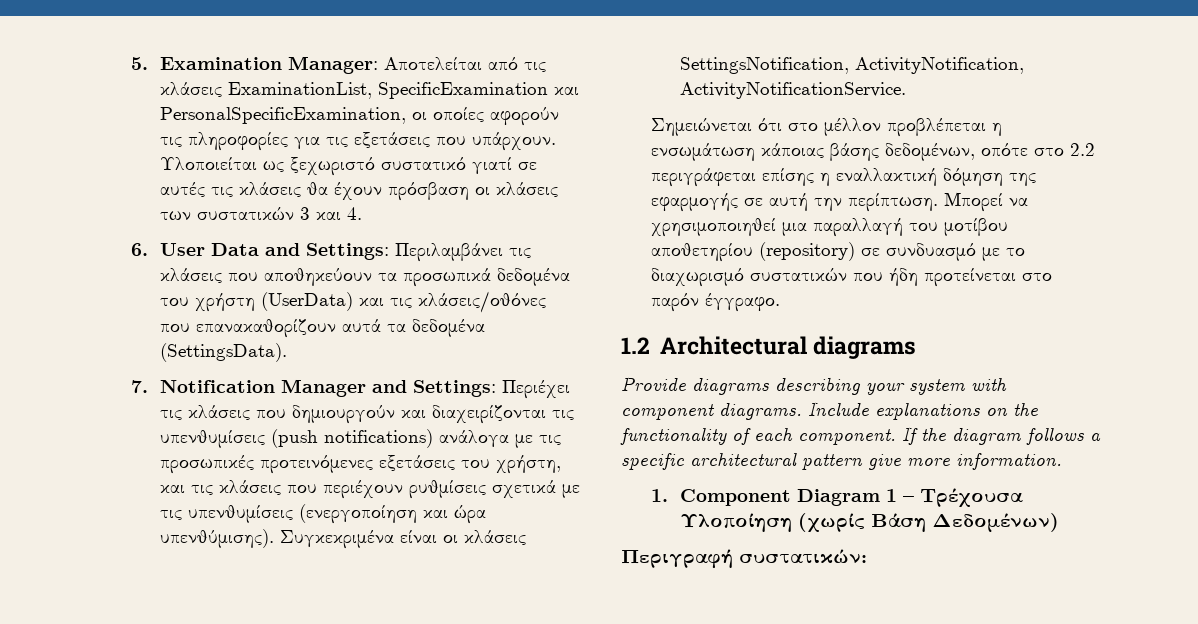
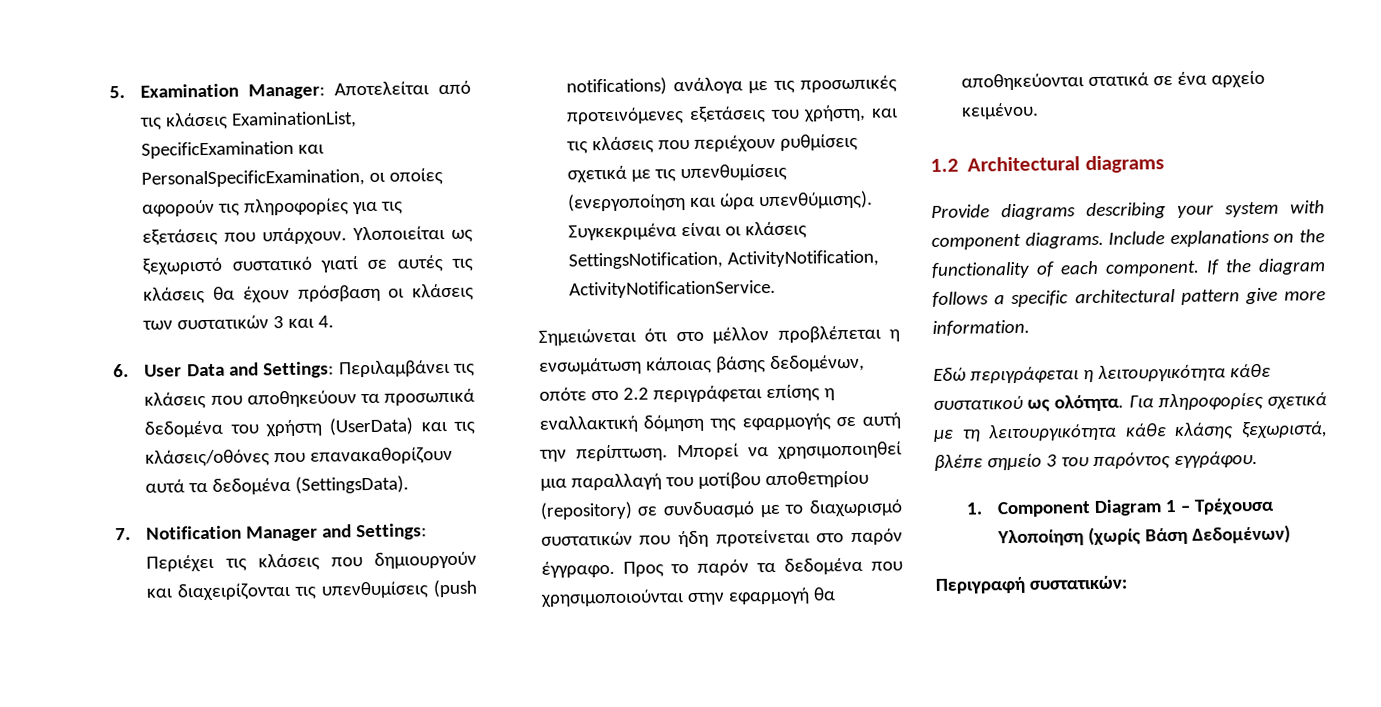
+ Προς το παρόν τα δεδομένα που χρησιμοποιούνται στην εφαρμογή θα αποθηκεύονται στατικά σε ένα αρχείο κειμένου.
+ Εδώ περιγράφεται η λειτουργικότητα κάθε συστατικού ως ολότητα. Για πληροφορίες σχετικά με τη λειτουργικότητα κάθε κλάσης ξεχωριστά, βλέπε σημείο 3 του παρόντος εγγράφου.

